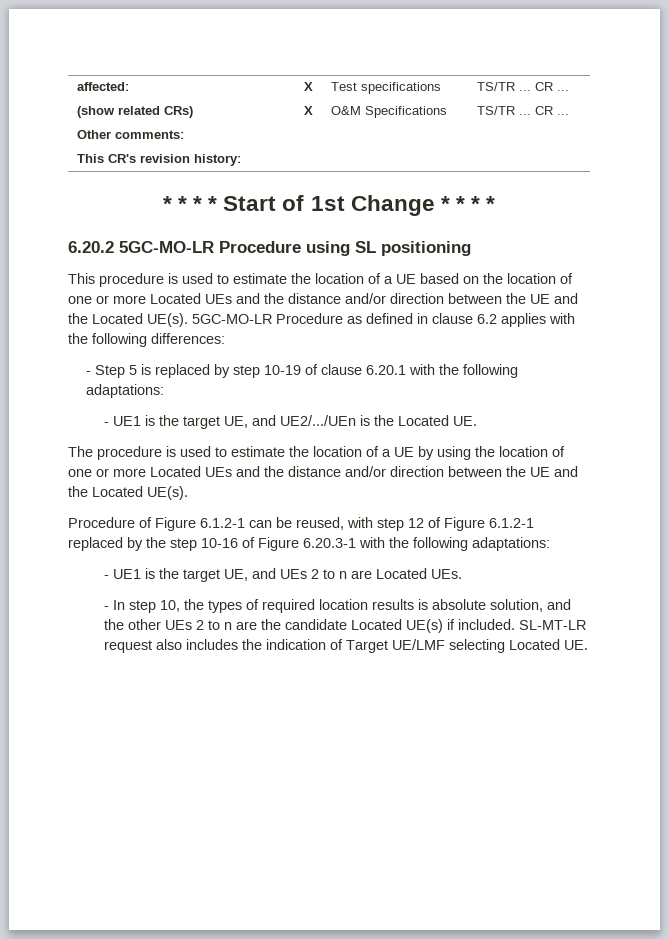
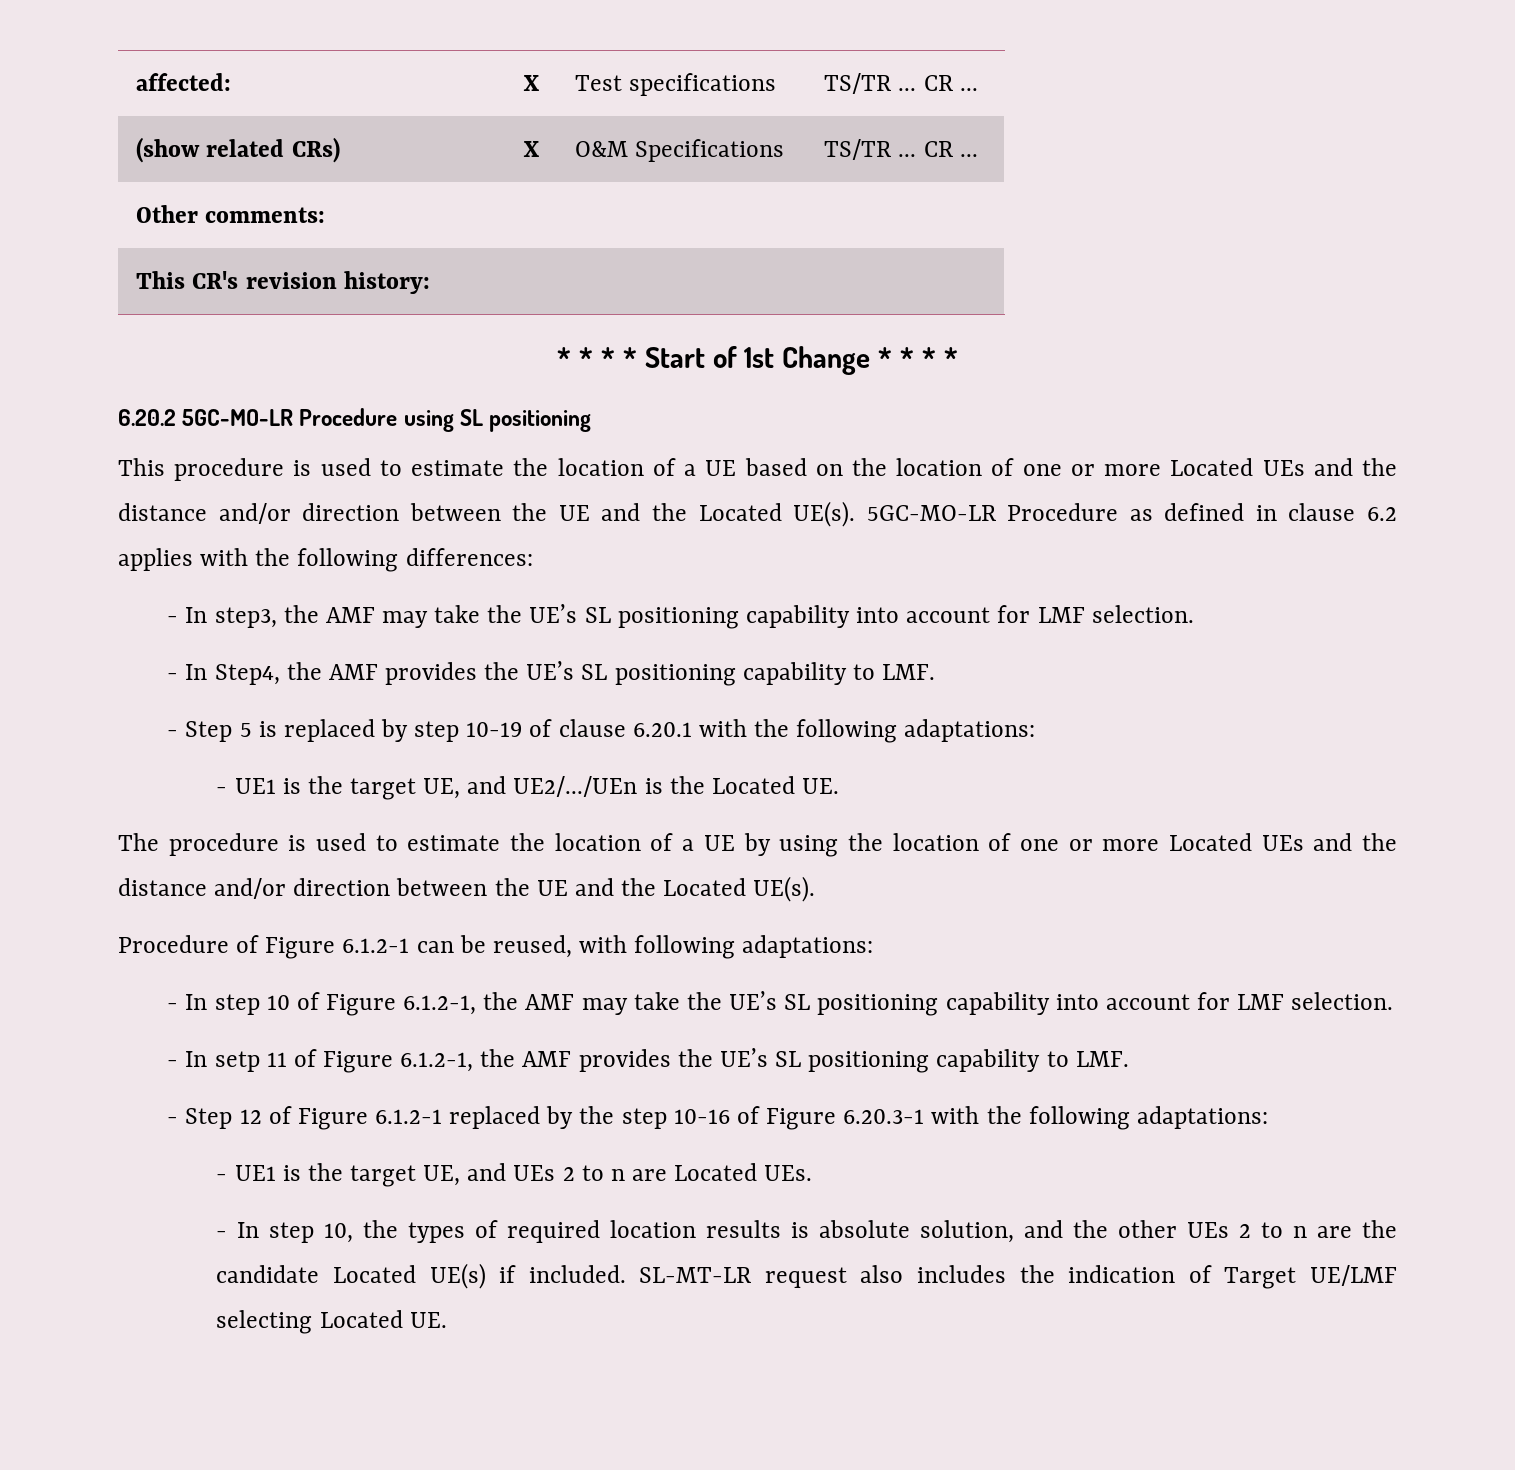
+ - In step3, the AMF may take the UE’s SL positioning capability into account for LMF selection.
+ - In Step4, the AMF provides the UE’s SL positioning capability to LMF.
- Procedure of Figure 6.1.2-1 can be reused, with step 12 of Figure 6.1.2-1 replaced by the step 10-16 of Figure 6.20.3-1 with the following adaptations:
+ Procedure of Figure 6.1.2-1 can be reused, with following adaptations:
+ - In step 10 of Figure 6.1.2-1, the AMF may take the UE’s SL positioning capability into account for LMF selection.
+ - In setp 11 of Figure 6.1.2-1, the AMF provides the UE’s SL positioning capability to LMF.
+ - Step 12 of Figure 6.1.2-1 replaced by the step 10-16 of Figure 6.20.3-1 with the following adaptations:

